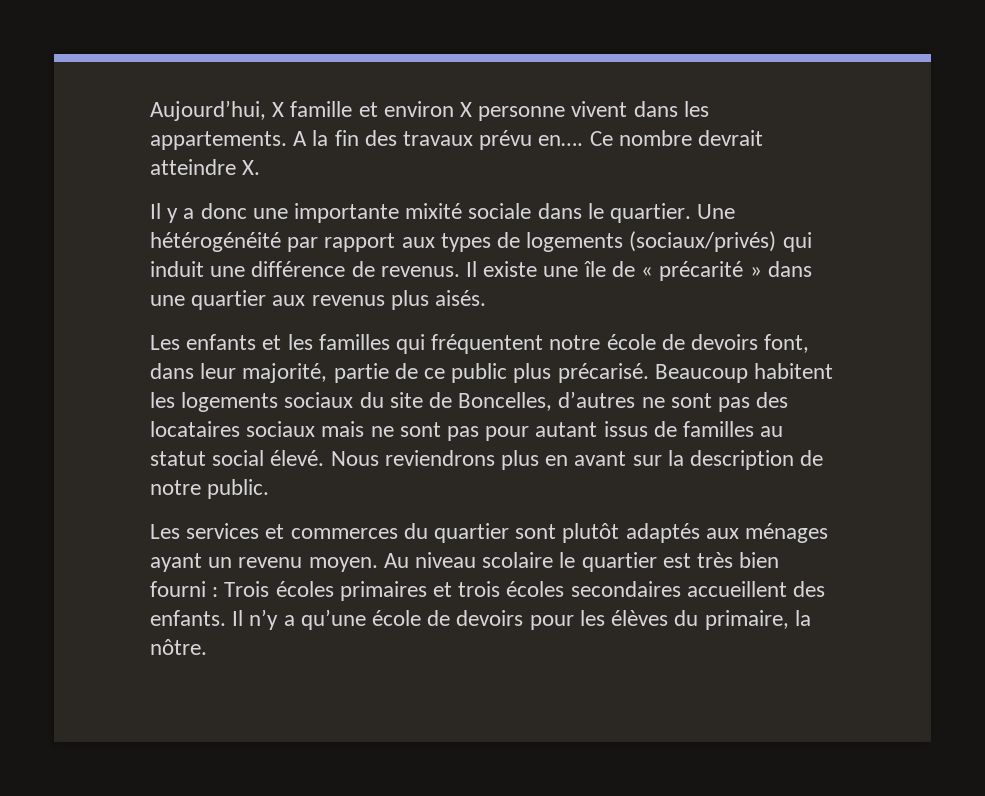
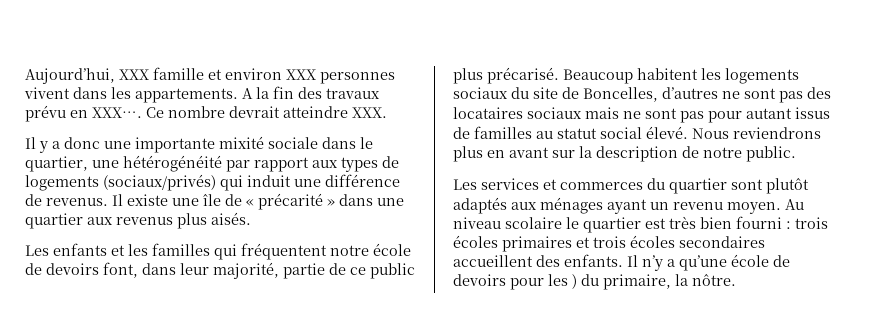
- Aujourd’hui, X famille et environ X personne vivent dans les appartements.
+ Aujourd’hui, XXX famille et environ XXX personnes vivent dans les appartements.
- A la fin des travaux prévu en….
+ A la fin des travaux prévu en XXX….
- Ce nombre devrait atteindre X.
+ Ce nombre devrait atteindre XXX.
- Il y a donc une importante mixité sociale dans le quartier. Une hétérogénéité par rapport aux types de logements (sociaux/privés) qui induit une différence de revenus.
+ Il y a donc une importante mixité sociale dans le quartier, une hétérogénéité par rapport aux types de logements (sociaux/privés) qui induit une différence de revenus.
- Au niveau scolaire le quartier est très bien fourni : Trois écoles primaires et trois écoles secondaires accueillent des enfants.
+ Au niveau scolaire le quartier est très bien fourni : trois écoles primaires et trois écoles secondaires accueillent des enfants.
- Il n’y a qu’une école de devoirs pour les élèves du primaire, la nôtre.
+ Il n’y a qu’une école de devoirs pour les ) du primaire, la nôtre.

